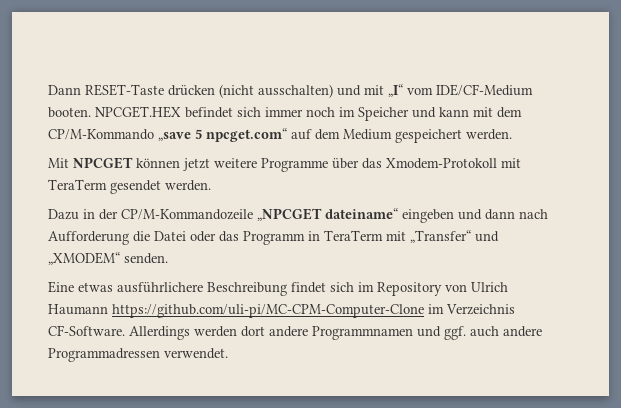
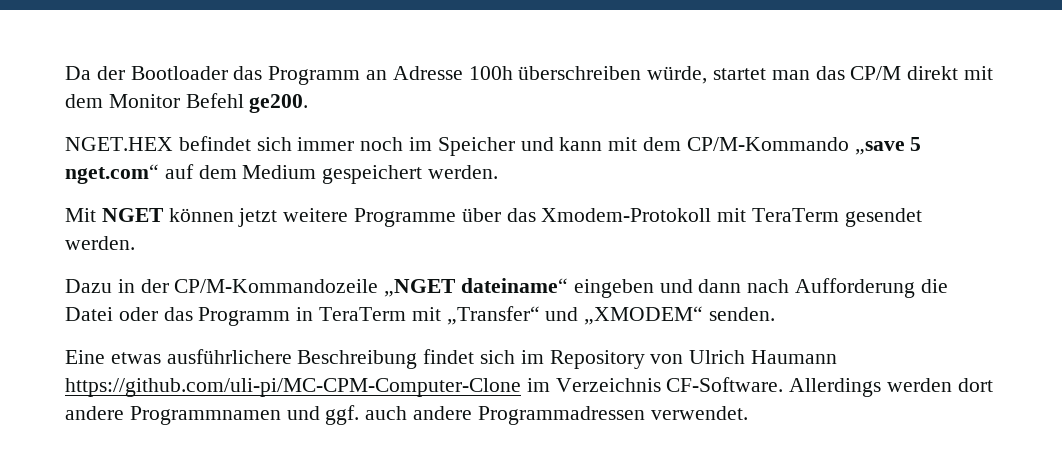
- Dann RESET-Taste drücken (nicht ausschalten) und mit „I“ vom IDE/CF-Medium booten. NPCGET.HEX befindet sich immer noch im Speicher und kann mit dem CP/M-Kommando „save 5 npcget.com“ auf dem Medium gespeichert werden.
+ Da der Bootloader das Programm an Adresse 100h überschreiben würde, startet man das CP/M direkt mit dem Monitor Befehl ge200.
+ NGET.HEX befindet sich immer noch im Speicher und kann mit dem CP/M-Kommando „save 5 nget.com“ auf dem Medium gespeichert werden.
- Mit NPCGET können jetzt weitere Programme über das Xmodem-Protokoll mit TeraTerm gesendet werden.
+ Mit NGET können jetzt weitere Programme über das Xmodem-Protokoll mit TeraTerm gesendet werden.
- Dazu in der CP/M-Kommandozeile „NPCGET dateiname“ eingeben und dann nach Aufforderung die Datei oder das Programm in TeraTerm mit „Transfer“ und „XMODEM“ senden.
+ Dazu in der CP/M-Kommandozeile „NGET dateiname“ eingeben und dann nach Aufforderung die Datei oder das Programm in TeraTerm mit „Transfer“ und „XMODEM“ senden.

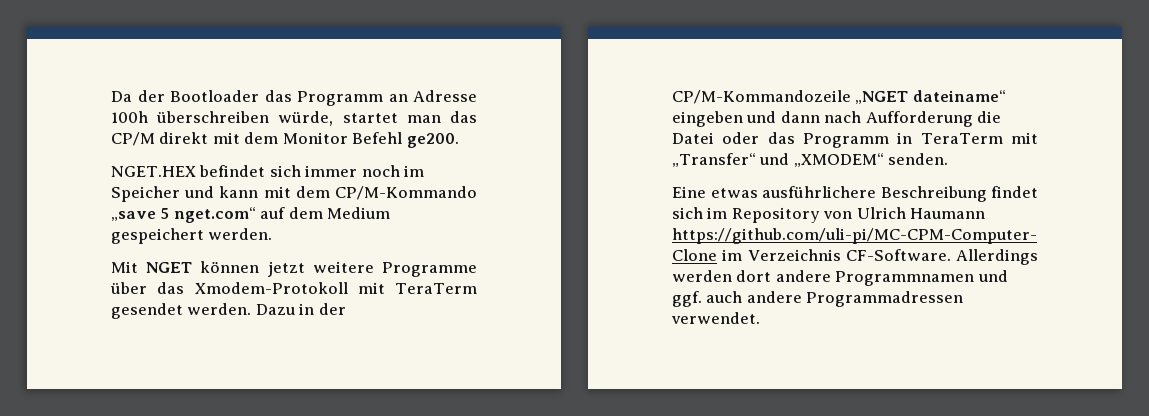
- Mit NGET können jetzt weitere Programme über das Xmodem-Protokoll mit TeraTerm gesendet werden.
- Dazu in der CP/M-Kommandozeile „NGET dateiname“ eingeben und dann nach Aufforderung die Datei oder das Programm in TeraTerm mit „Transfer“ und „XMODEM“ senden.
+ Mit NGET können jetzt weitere Programme über das Xmodem-Protokoll mit TeraTerm gesendet werden. Dazu in der CP/M-Kommandozeile „NGET dateiname“ eingeben und dann nach Aufforderung die Datei oder das Programm in TeraTerm mit „Transfer“ und „XMODEM“ senden.

